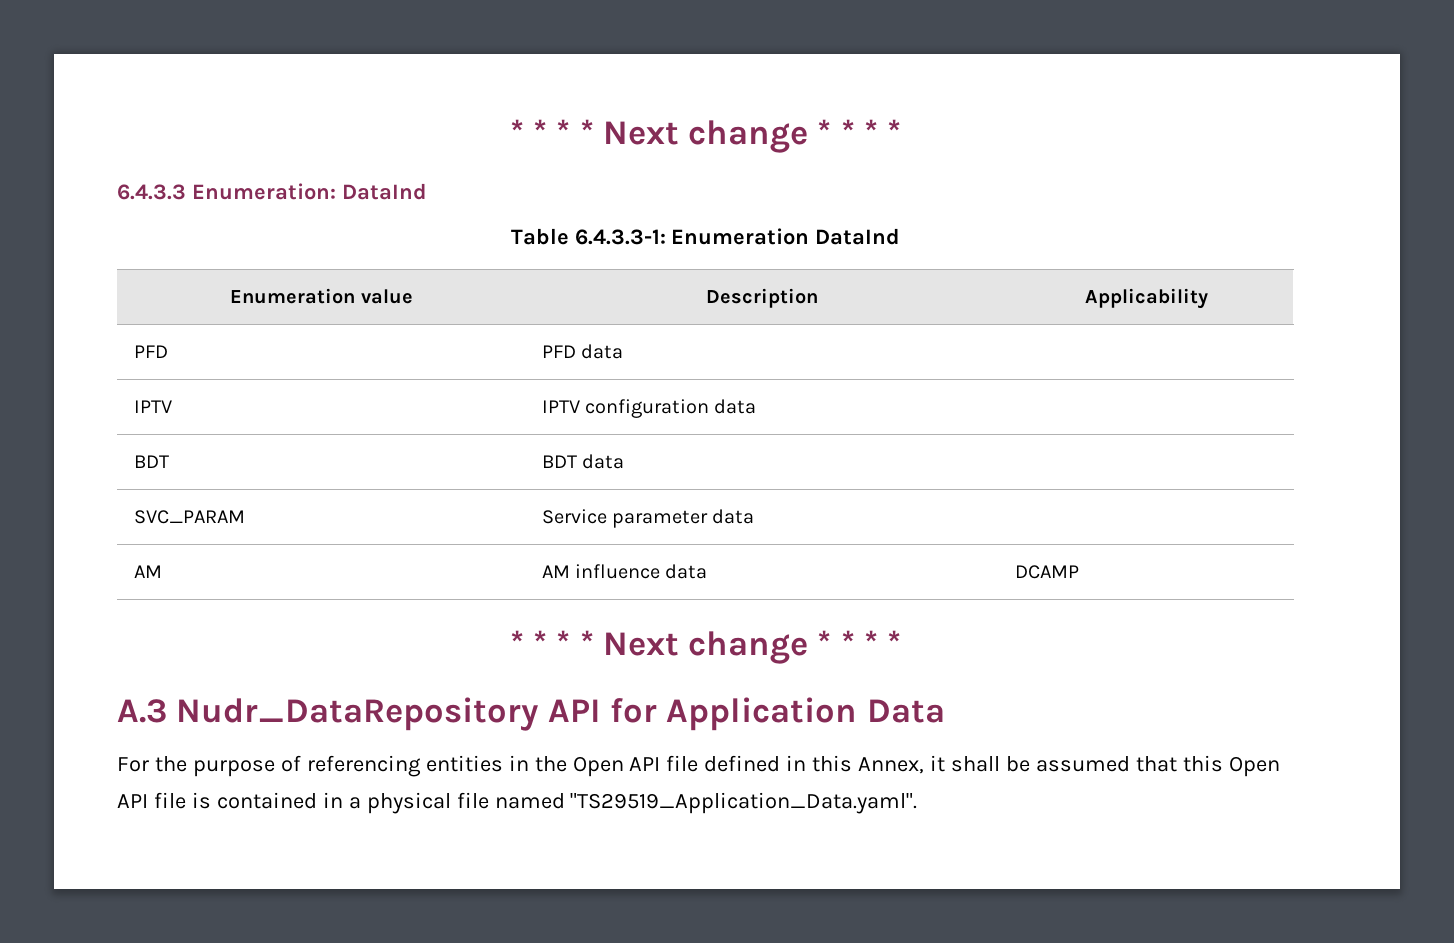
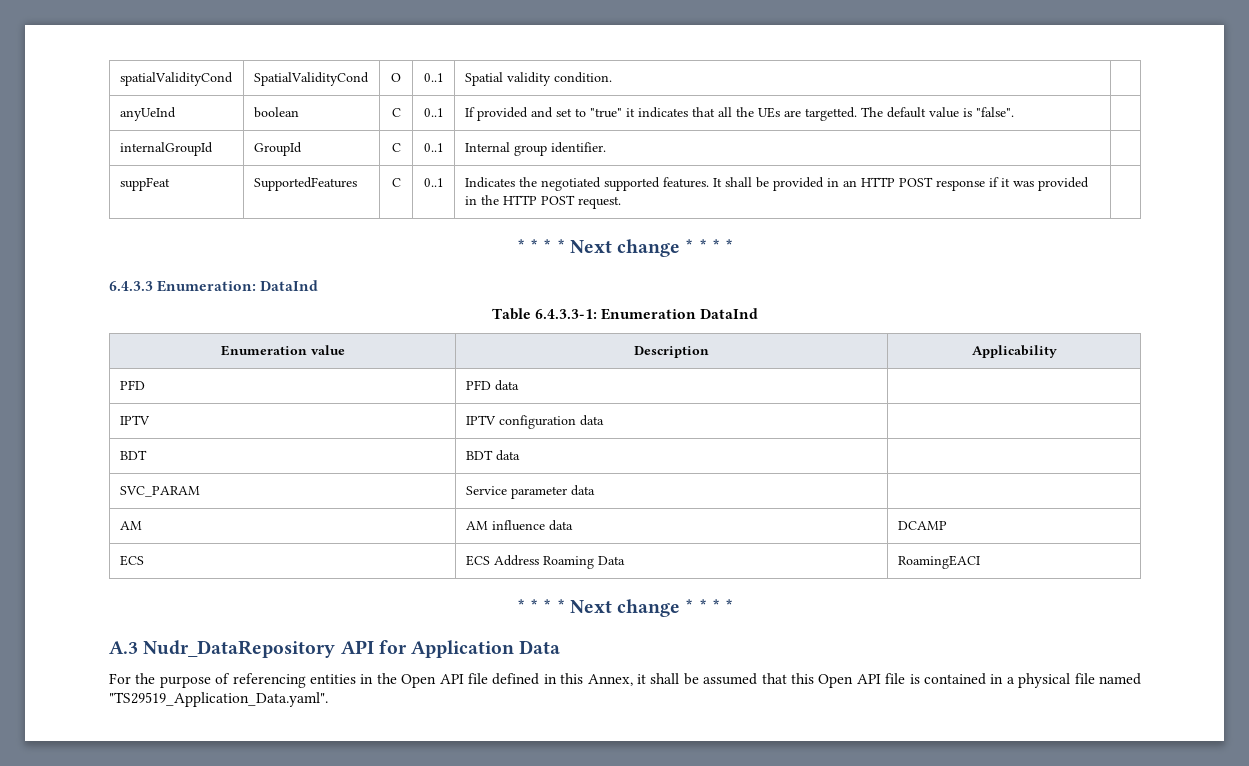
+ spatialValidityCond | SpatialValidityCond | O | 0..1 | Spatial validity condition. |
+ anyUeInd | boolean | C | 0..1 | If provided and set to "true" it indicates that all the UEs are targetted. The default value is "false". |
+ internalGroupId | GroupId | C | 0..1 | Internal group identifier. |
+ suppFeat | SupportedFeatures | C | 0..1 | Indicates the negotiated supported features. It shall be provided in an HTTP POST response if it was provided in the HTTP POST request. |
+ ECS | ECS Address Roaming Data | RoamingEACI

